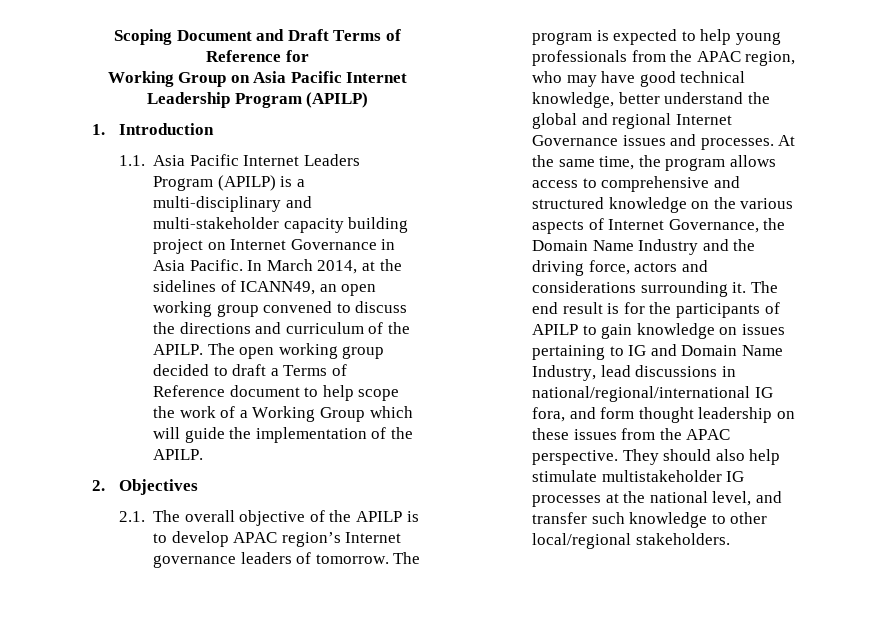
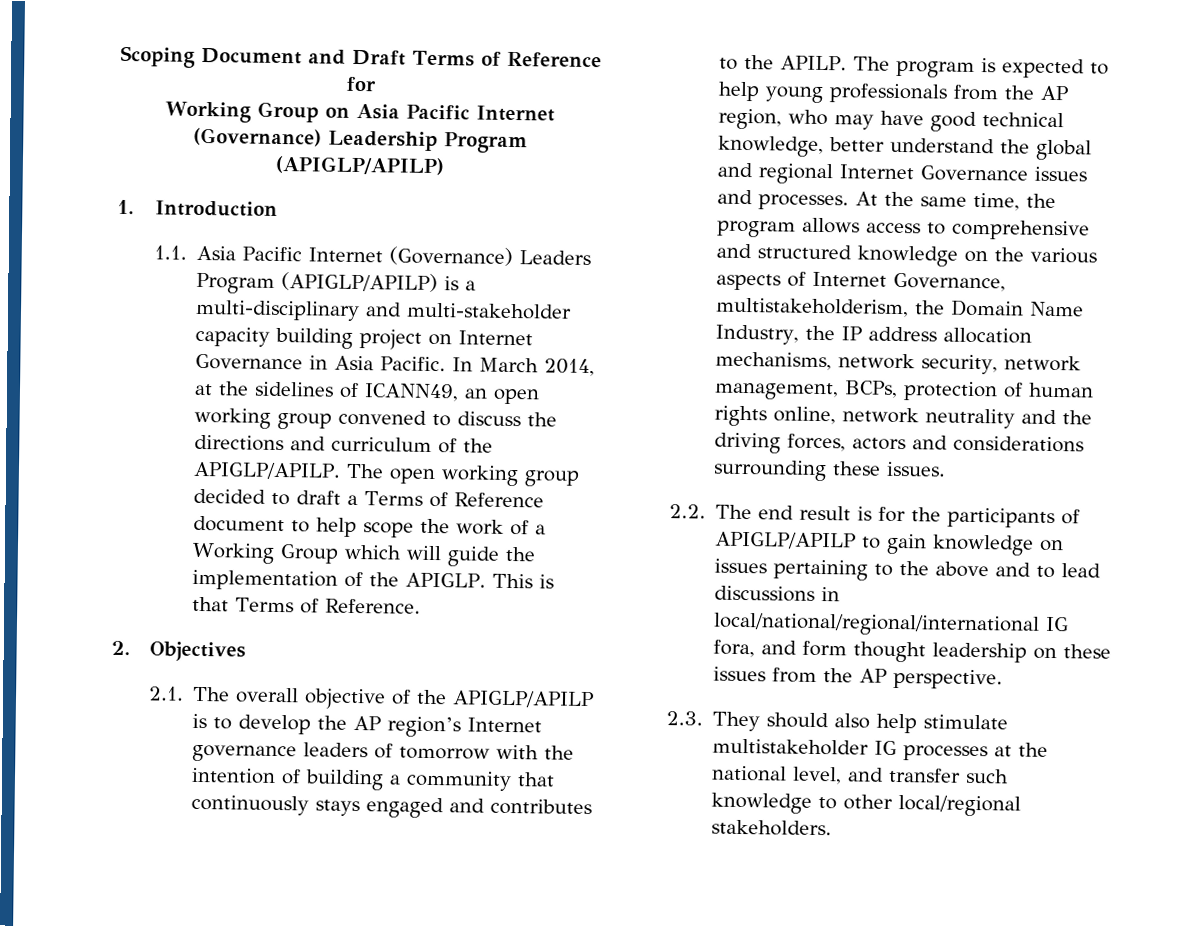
- Working Group on Asia Pacific Internet Leadership Program (APILP)
+ Working Group on Asia Pacific Internet (Governance) Leadership Program (APIGLP/APILP)
- 1.1. Asia Pacific Internet Leaders Program (APILP) is a multi-disciplinary and multi-stakeholder capacity building project on Internet Governance in Asia Pacific.
+ 1.1. Asia Pacific Internet (Governance) Leaders Program (APIGLP/APILP) is a multi-disciplinary and multi-stakeholder capacity building project on Internet Governance in Asia Pacific.
- In March 2014, at the sidelines of ICANN49, an open working group convened to discuss the directions and curriculum of the APILP.
+ In March 2014, at the sidelines of ICANN49, an open working group convened to discuss the directions and curriculum of the APIGLP/APILP.
- The open working group decided to draft a Terms of Reference document to help scope the work of a Working Group which will guide the implementation of the APILP.
+ The open working group decided to draft a Terms of Reference document to help scope the work of a Working Group which will guide the implementation of the APIGLP. This is that Terms of Reference.
- 2.1. The overall objective of the APILP is to develop APAC region’s Internet governance leaders of tomorrow.
+ 2.1. The overall objective of the APIGLP/APILP is to develop the AP region’s Internet governance leaders of tomorrow with the intention of building a community that continuously stays engaged and contributes to the APILP.
- The program is expected to help young professionals from the APAC region, who may have good technical knowledge, better understand the global and regional Internet Governance issues and processes.
+ The program is expected to help young professionals from the AP region, who may have good technical knowledge, better understand the global and regional Internet Governance issues and processes.
- At the same time, the program allows access to comprehensive and structured knowledge on the various aspects of Internet Governance, the Domain Name Industry and the driving force, actors and considerations surrounding it. The end result is for the participants of APILP to gain knowledge on issues pertaining to IG and Domain Name Industry, lead discussions in national/regional/international IG fora, and form thought leadership on these issues from the APAC perspective. They should also help stimulate multistakeholder IG processes at the national level, and transfer such knowledge to other local/regional stakeholders.
+ At the same time, the program allows access to comprehensive and structured knowledge on the various aspects of Internet Governance, multistakeholderism, the Domain Name Industry, the IP address allocation mechanisms, network security, network management, BCPs, protection of human rights online, network neutrality and the driving forces, actors and considerations surrounding these issues.
+ 2.2. The end result is for the participants of APIGLP/APILP to gain knowledge on issues pertaining to the above and to lead discussions in local/national/regional/international IG fora, and form thought leadership on these issues from the AP perspective.
+ 2.3. They should also help stimulate multistakeholder IG processes at the national level, and transfer such knowledge to other local/regional stakeholders.

